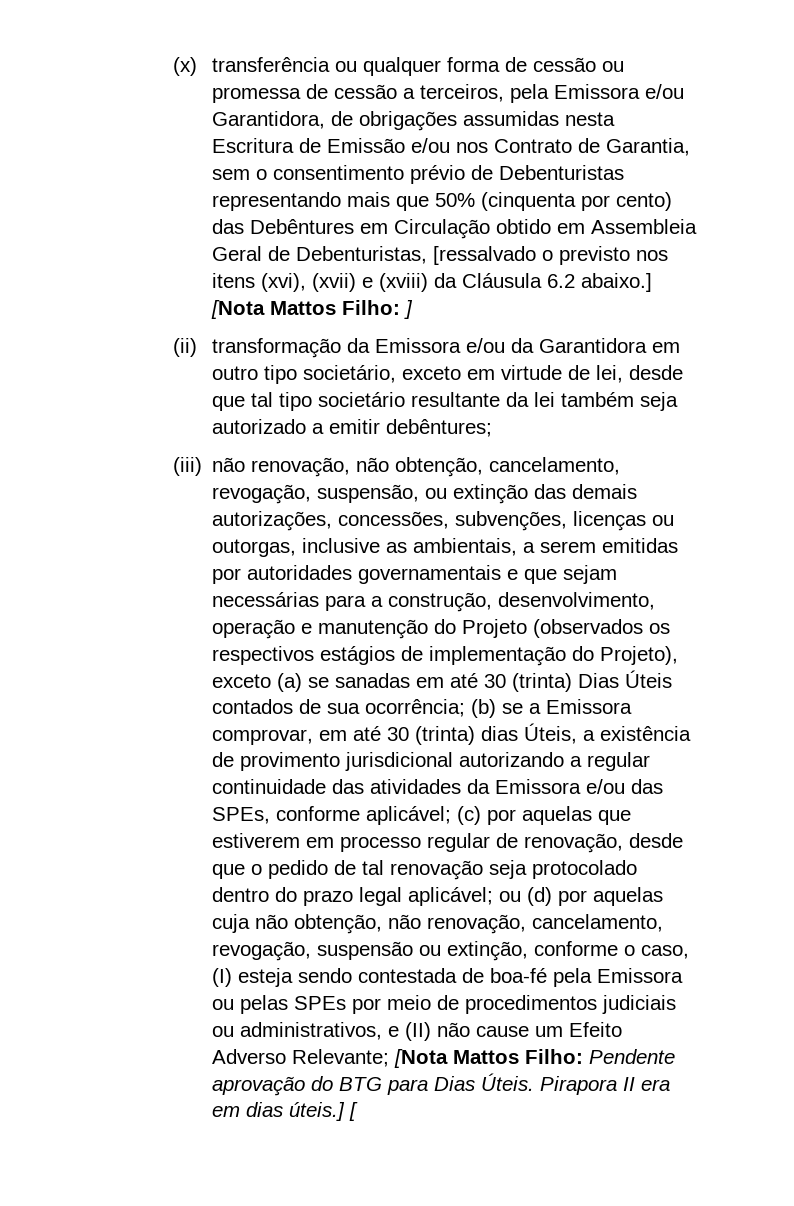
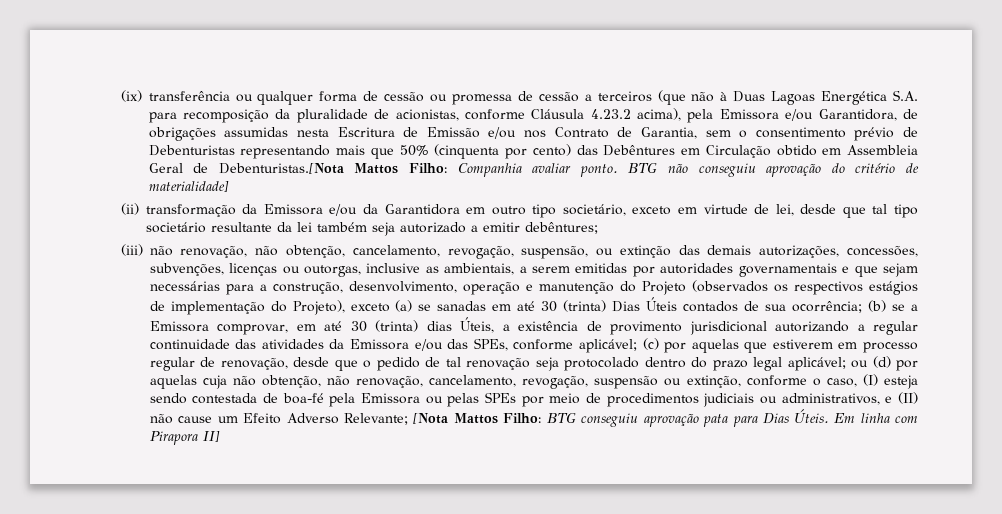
- (x) transferência ou qualquer forma de cessão ou promessa de cessão a terceiros, pela Emissora e/ou Garantidora, de obrigações assumidas nesta Escritura de Emissão e/ou nos Contrato de Garantia, sem o consentimento prévio de Debenturistas representando mais que 50% (cinquenta por cento) das Debêntures em Circulação obtido em Assembleia Geral de Debenturistas, [ressalvado o previsto nos itens (xvi), (xvii) e (xviii) da Cláusula 6.2 abaixo.] [Nota Mattos Filho: ]
+ (ix) transferência ou qualquer forma de cessão ou promessa de cessão a terceiros (que não à Duas Lagoas Energética S.A. para recomposição da pluralidade de acionistas, conforme Cláusula 4.23.2 acima), pela Emissora e/ou Garantidora, de obrigações assumidas nesta Escritura de Emissão e/ou nos Contrato de Garantia, sem o consentimento prévio de Debenturistas representando mais que 50% (cinquenta por cento) das Debêntures em Circulação obtido em Assembleia Geral de Debenturistas.[Nota Mattos Filho: Companhia avaliar ponto. BTG não conseguiu aprovação do critério de materialidade]
- Pendente aprovação do BTG para Dias Úteis. Pirapora II era em dias úteis.] [
+ BTG conseguiu aprovação pata para Dias Úteis. Em linha com Pirapora II]

